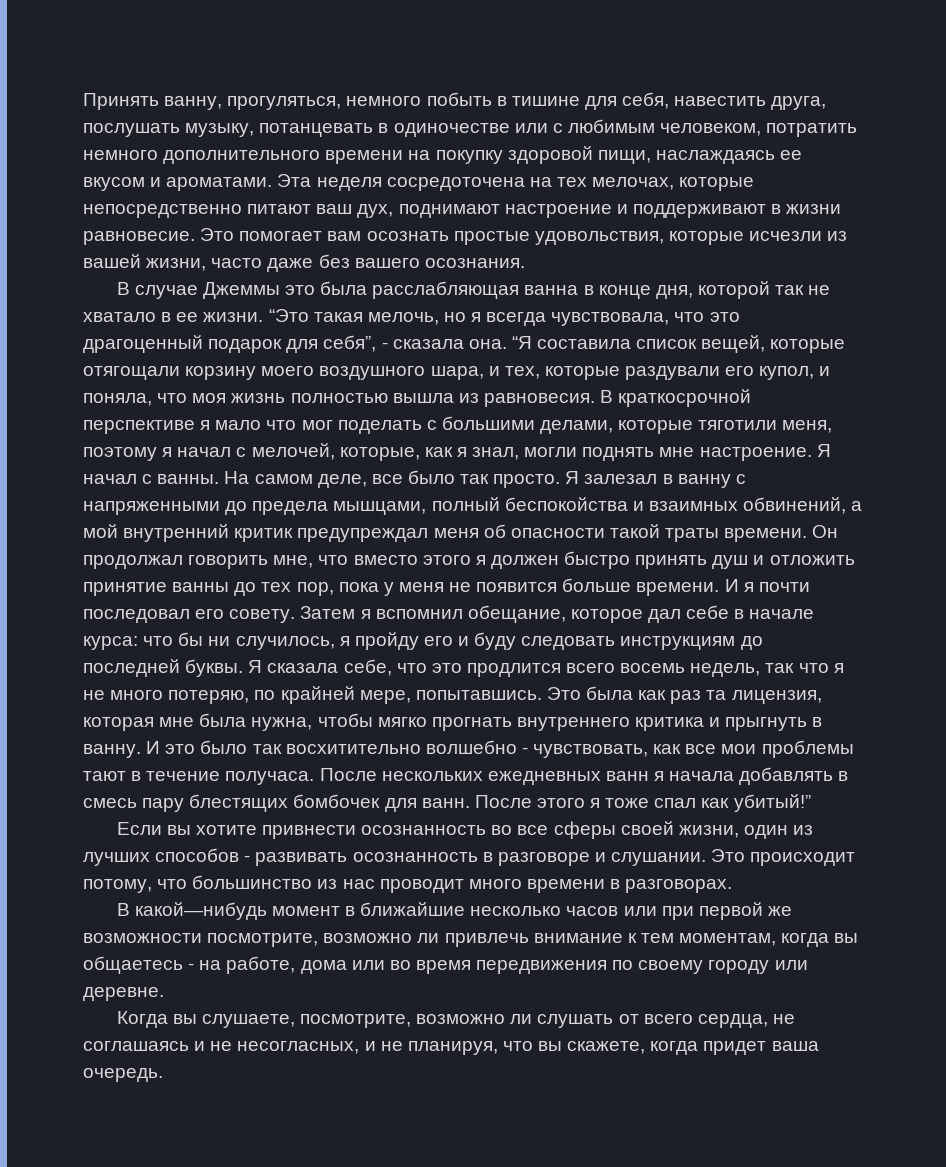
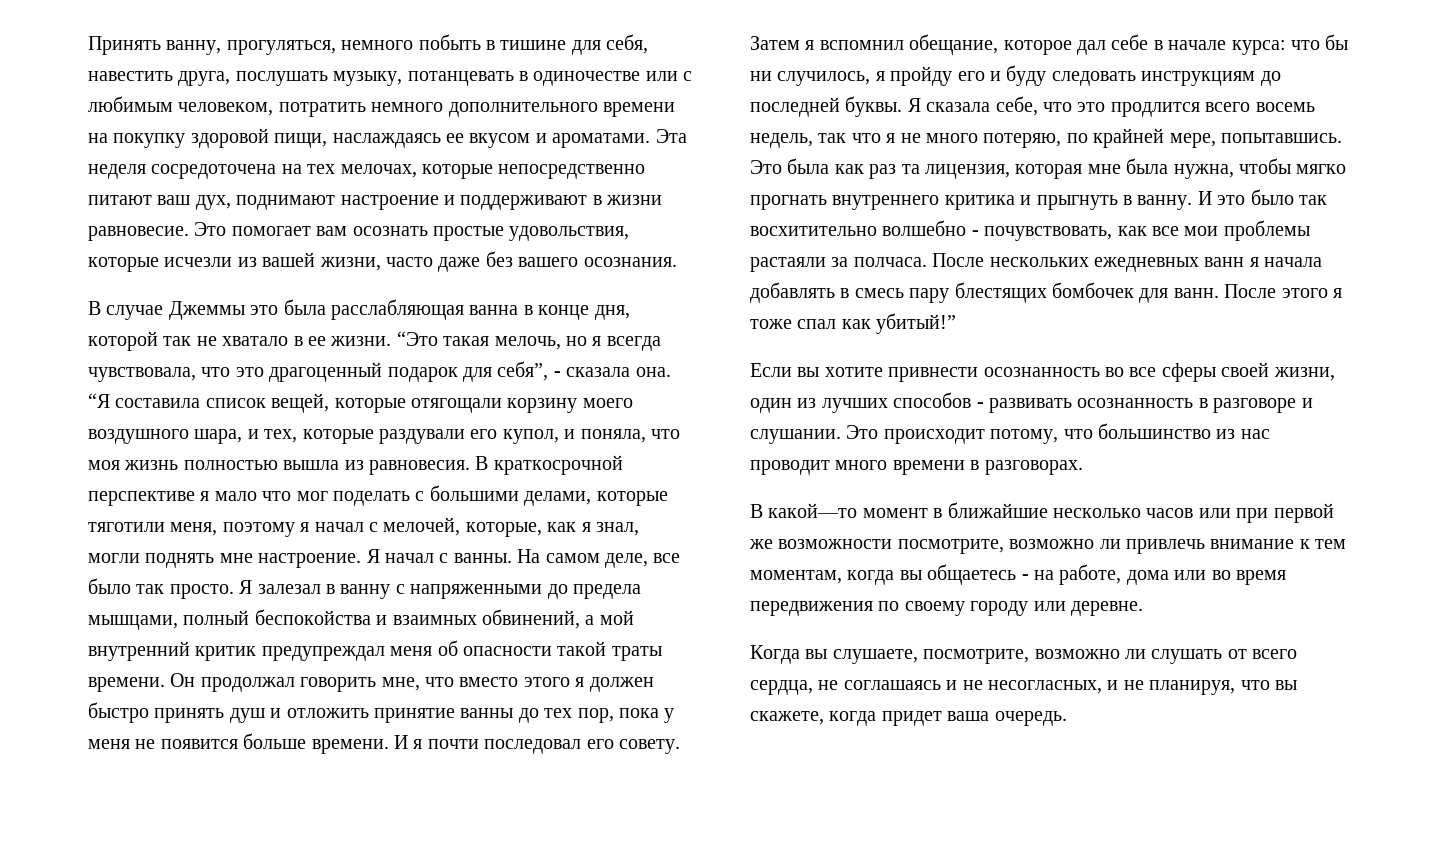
- И это было так восхитительно волшебно - чувствовать, как все мои проблемы тают в течение получаса.
+ И это было так восхитительно волшебно - почувствовать, как все мои проблемы растаяли за полчаса.
- В какой—нибудь момент в ближайшие несколько часов или при первой же возможности посмотрите, возможно ли привлечь внимание к тем моментам, когда вы общаетесь - на работе, дома или во время передвижения по своему городу или деревне.
+ В какой—то момент в ближайшие несколько часов или при первой же возможности посмотрите, возможно ли привлечь внимание к тем моментам, когда вы общаетесь - на работе, дома или во время передвижения по своему городу или деревне.

